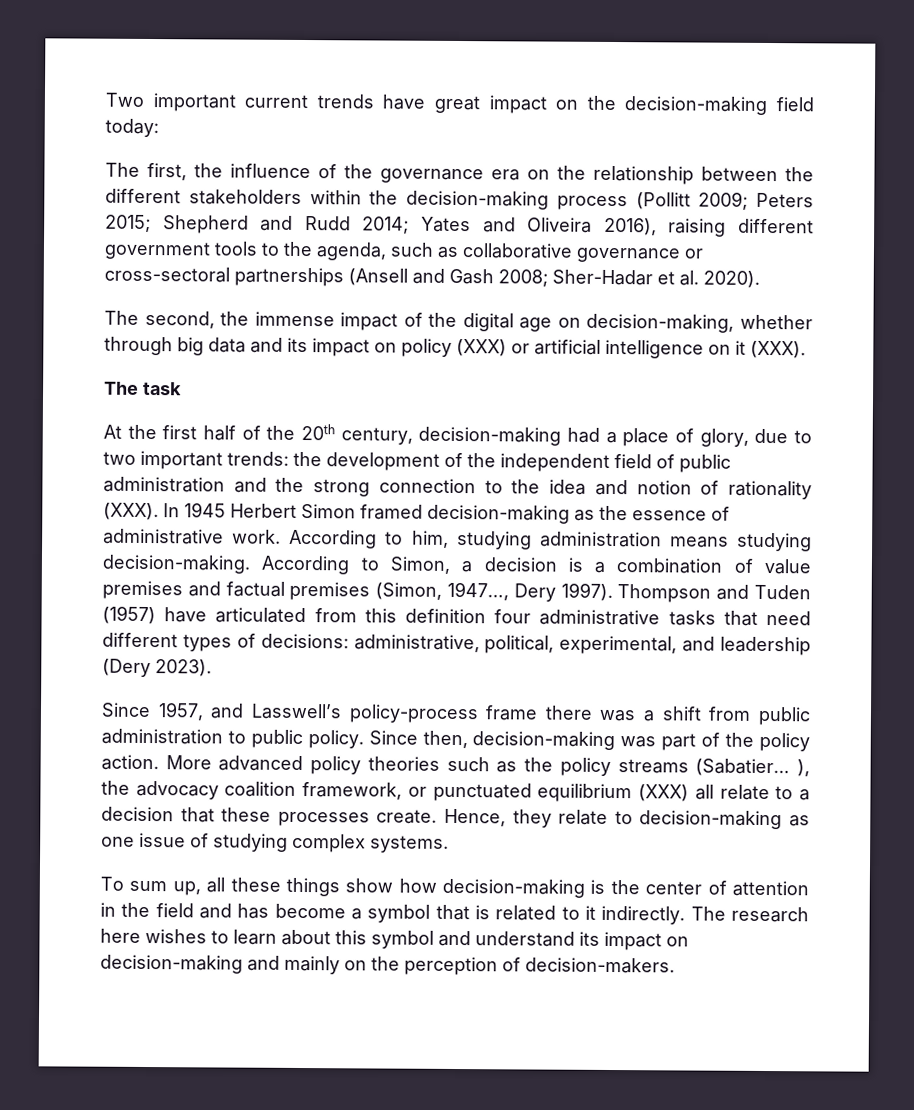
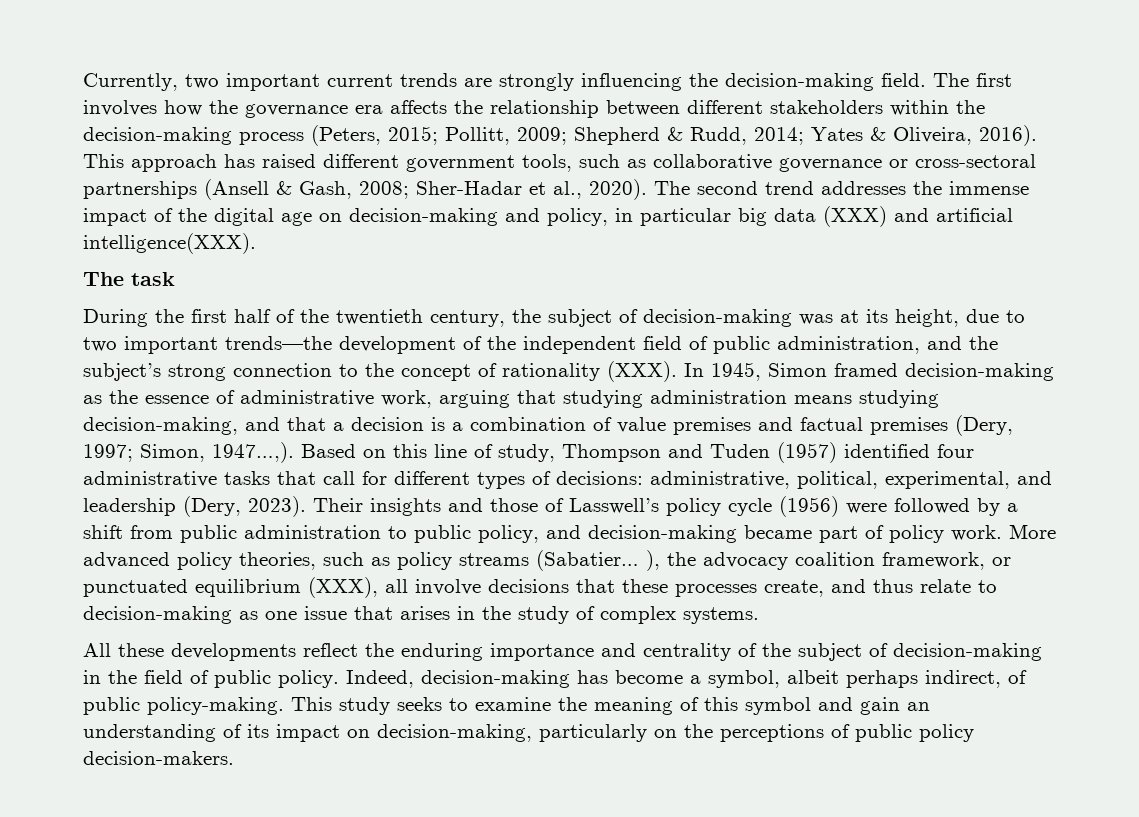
- Two important current trends have great impact on the decision-making field today:
- The first, the influence of the governance era on the relationship between the different stakeholders within the decision-making process (Pollitt 2009; Peters 2015; Shepherd and Rudd 2014; Yates and Oliveira 2016), raising different government tools to the agenda, such as collaborative governance or cross-sectoral partnerships (Ansell and Gash 2008; Sher-Hadar et al. 2020).
- The second, the immense impact of the digital age on decision-making, whether through big data and its impact on policy (XXX) or artificial intelligence on it (XXX).
+ Currently, two important current trends are strongly influencing the decision-making field. The first involves how the governance era affects the relationship between different stakeholders within the decision-making process (Peters, 2015; Pollitt, 2009; Shepherd & Rudd, 2014; Yates & Oliveira, 2016). This approach has raised different government tools, such as collaborative governance or cross-sectoral partnerships (Ansell & Gash, 2008; Sher-Hadar et al., 2020). The second trend addresses the immense impact of the digital age on decision-making and policy, in particular big data (XXX) and artificial intelligence(XXX).
- At the first half of the 20th century, decision-making had a place of glory, due to two important trends: the development of the independent field of public administration and the strong connection to the idea and notion of rationality (XXX).
+ During the first half of the twentieth century, the subject of decision-making was at its height, due to two important trends—the development of the independent field of public administration, and the subject’s strong connection to the concept of rationality (XXX).
- In 1945 Herbert Simon framed decision-making as the essence of administrative work. According to him, studying administration means studying decision-making. According to Simon, a decision is a combination of value premises and factual premises (Simon, 1947…, Dery 1997). Thompson and Tuden (1957) have articulated from this definition four administrative tasks that need different types of decisions: administrative, political, experimental, and leadership (Dery 2023).
- Since 1957, and Lasswell’s policy-process frame there was a shift from public administration to public policy. Since then, decision-making was part of the policy action.
+ In 1945, Simon framed decision-making as the essence of administrative work, arguing that studying administration means studying decision-making, and that a decision is a combination of value premises and factual premises (Dery, 1997; Simon, 1947…,). Based on this line of study, Thompson and Tuden (1957) identified four administrative tasks that call for different types of decisions: administrative, political, experimental, and leadership (Dery, 2023). Their insights and those of Lasswell’s policy cycle (1956) were followed by a shift from public administration to public policy, and decision-making became part of policy work.
- More advanced policy theories such as the policy streams (Sabatier… ), the advocacy coalition framework, or punctuated equilibrium (XXX) all relate to a decision that these processes create. Hence, they relate to decision-making as one issue of studying complex systems.
- To sum up, all these things show how decision-making is the center of attention in the field and has become a symbol that is related to it indirectly. The research here wishes to learn about this symbol and understand its impact on decision-making and mainly on the perception of decision-makers.
+ More advanced policy theories, such as policy streams (Sabatier… ), the advocacy coalition framework, or punctuated equilibrium (XXX), all involve decisions that these processes create, and thus relate to decision-making as one issue that arises in the study of complex systems.
+ All these developments reflect the enduring importance and centrality of the subject of decision-making in the field of public policy. Indeed, decision-making has become a symbol, albeit perhaps indirect, of public policy-making. This study seeks to examine the meaning of this symbol and gain an understanding of its impact on decision-making, particularly on the perceptions of public policy decision-makers.

